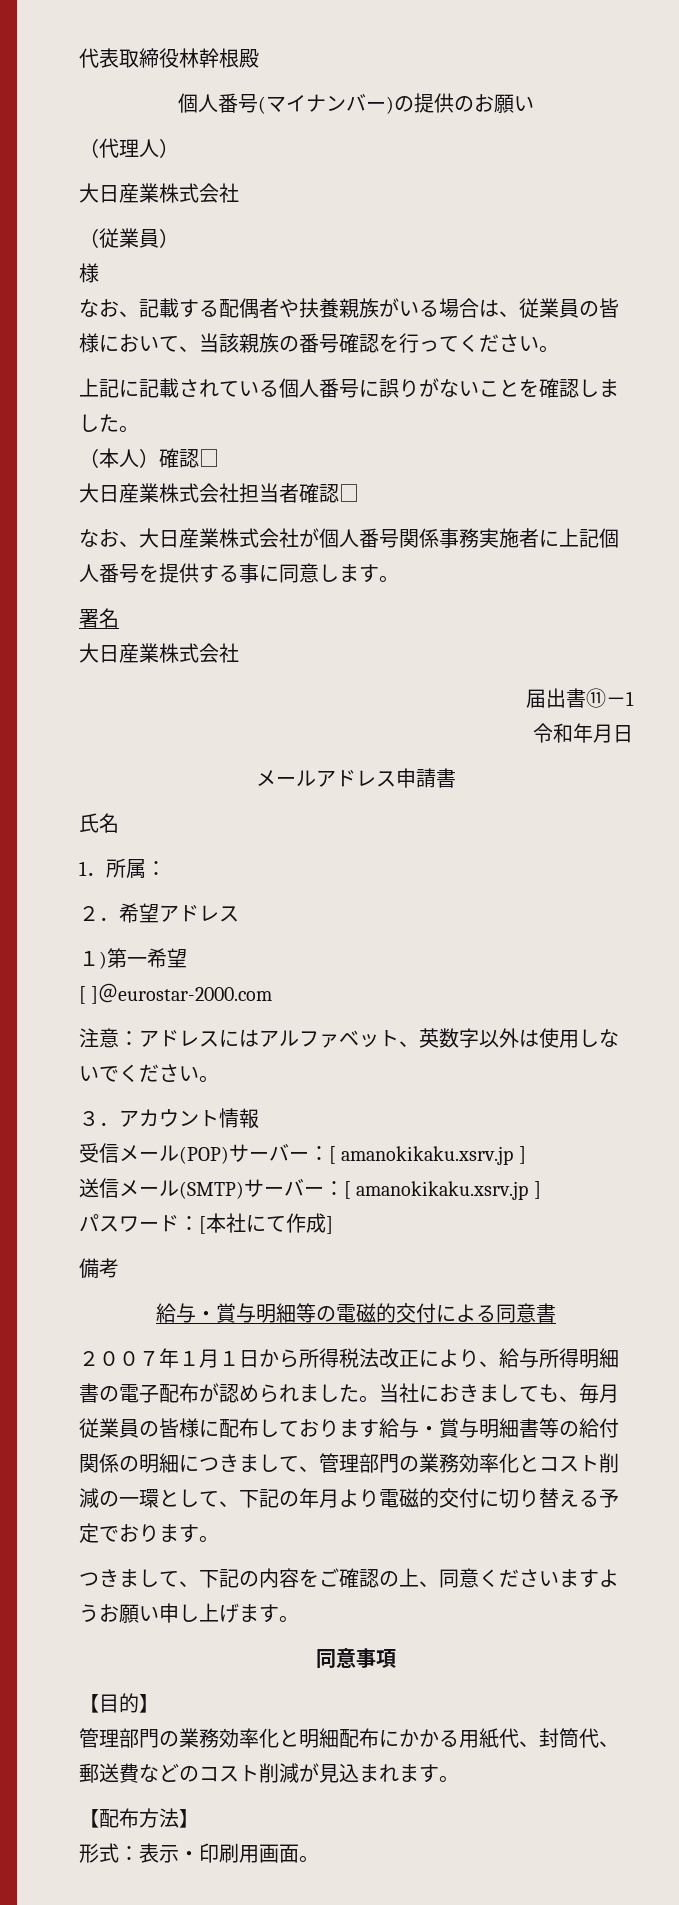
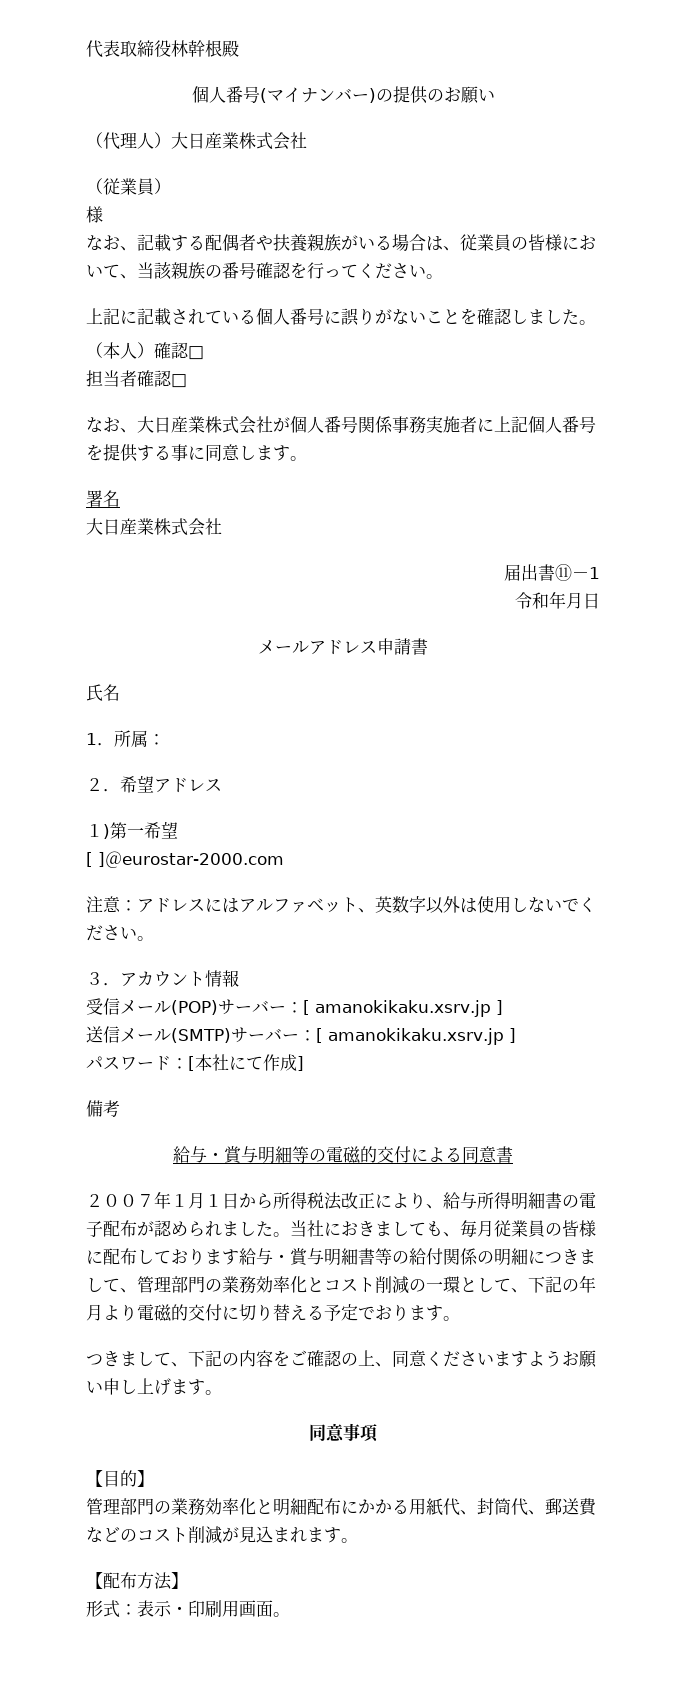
- （代理人）
- 大日産業株式会社
+ （代理人）大日産業株式会社
- 大日産業株式会社担当者確認□
+ 担当者確認□

